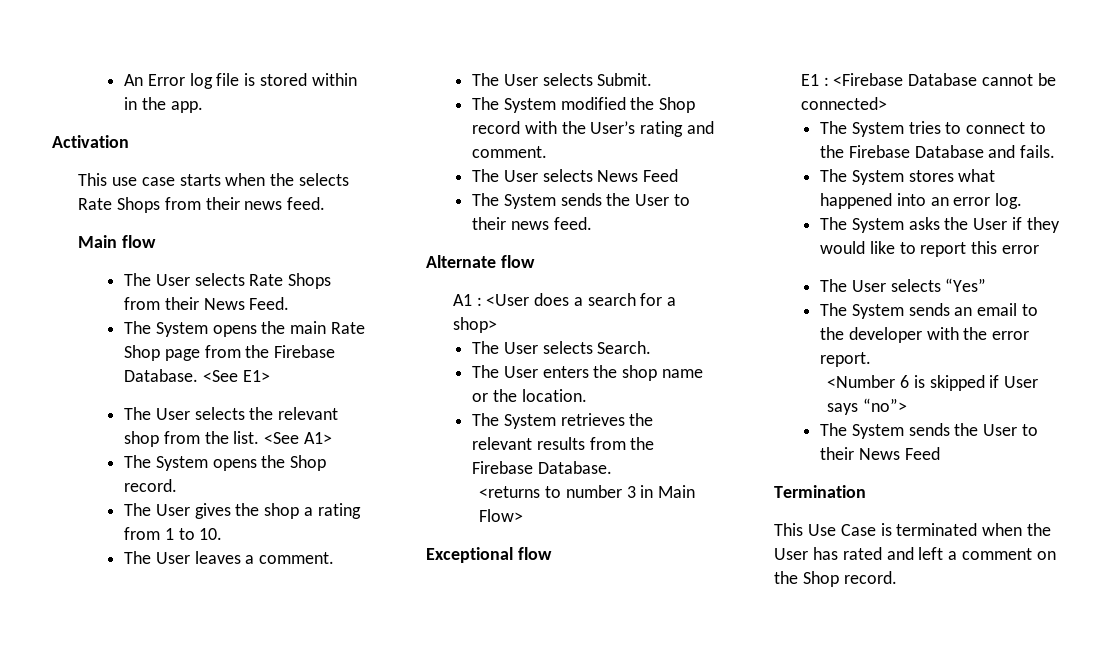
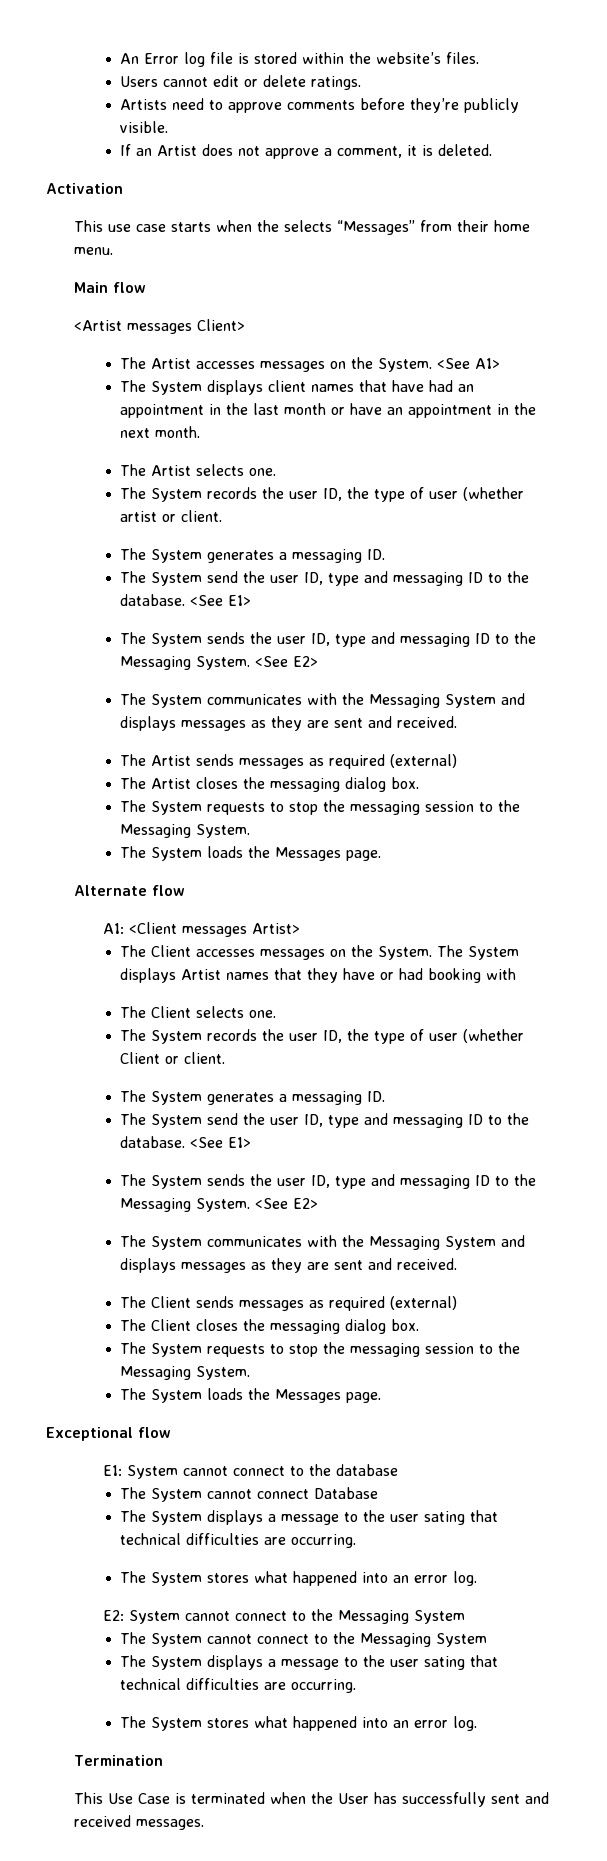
- An Error log file is stored within in the app.
+ An Error log file is stored within the website’s files.
+ Users cannot edit or delete ratings.
+ Artists need to approve comments before they’re publicly visible.
+ If an Artist does not approve a comment, it is deleted.
- This use case starts when the selects Rate Shops from their news feed.
+ This use case starts when the selects “Messages” from their home menu.
  Main flow
- The User selects Rate Shops from their News Feed.
- The System opens the main Rate Shop page from the Firebase Database. <See E1>
- The User selects the relevant shop from the list. <See A1>
- The System opens the Shop record.
- The User gives the shop a rating from 1 to 10.
- The User leaves a comment.
- The User selects Submit.
- The System modified the Shop record with the User’s rating and comment.
- The User selects News Feed
- The System sends the User to their news feed.
+ <Artist messages Client>
+ The Artist accesses messages on the System. <See A1>
+ The System displays client names that have had an appointment in the last month or have an appointment in the next month.
+ The Artist selects one.
+ The System records the user ID, the type of user (whether artist or client.
+ The System generates a messaging ID.
+ The System send the user ID, type and messaging ID to the database. <See E1>
+ The System sends the user ID, type and messaging ID to the Messaging System. <See E2>
+ The System communicates with the Messaging System and displays messages as they are sent and received.
+ The Artist sends messages as required (external)
+ The Artist closes the messaging dialog box.
+ The System requests to stop the messaging session to the Messaging System.
+ The System loads the Messages page.
  Alternate flow
- A1 : <User does a search for a shop>
- The User selects Search.
- The User enters the shop name or the location.
- The System retrieves the relevant results from the Firebase Database.
- <returns to number 3 in Main Flow>
+ A1: <Client messages Artist>
+ The Client accesses messages on the System. The System displays Artist names that they have or had booking with
+ The Client selects one.
+ The System records the user ID, the type of user (whether Client or client.
+ The System generates a messaging ID.
+ The System send the user ID, type and messaging ID to the database. <See E1>
+ The System sends the user ID, type and messaging ID to the Messaging System. <See E2>
+ The System communicates with the Messaging System and displays messages as they are sent and received.
+ The Client sends messages as required (external)
+ The Client closes the messaging dialog box.
+ The System requests to stop the messaging session to the Messaging System.
+ The System loads the Messages page.
  Exceptional flow
- E1 : <Firebase Database cannot be connected>
- The System tries to connect to the Firebase Database and fails.
+ E1: System cannot connect to the database
+ The System cannot connect Database
+ The System displays a message to the user sating that technical difficulties are occurring.
  The System stores what happened into an error log.
- The System asks the User if they would like to report this error
- The User selects “Yes”
- The System sends an email to the developer with the error report.
- <Number 6 is skipped if User says “no”>
- The System sends the User to their News Feed
+ E2: System cannot connect to the Messaging System
+ The System cannot connect to the Messaging System
+ The System displays a message to the user sating that technical difficulties are occurring.
+ The System stores what happened into an error log.
- This Use Case is terminated when the User has rated and left a comment on the Shop record.
+ This Use Case is terminated when the User has successfully sent and received messages.

